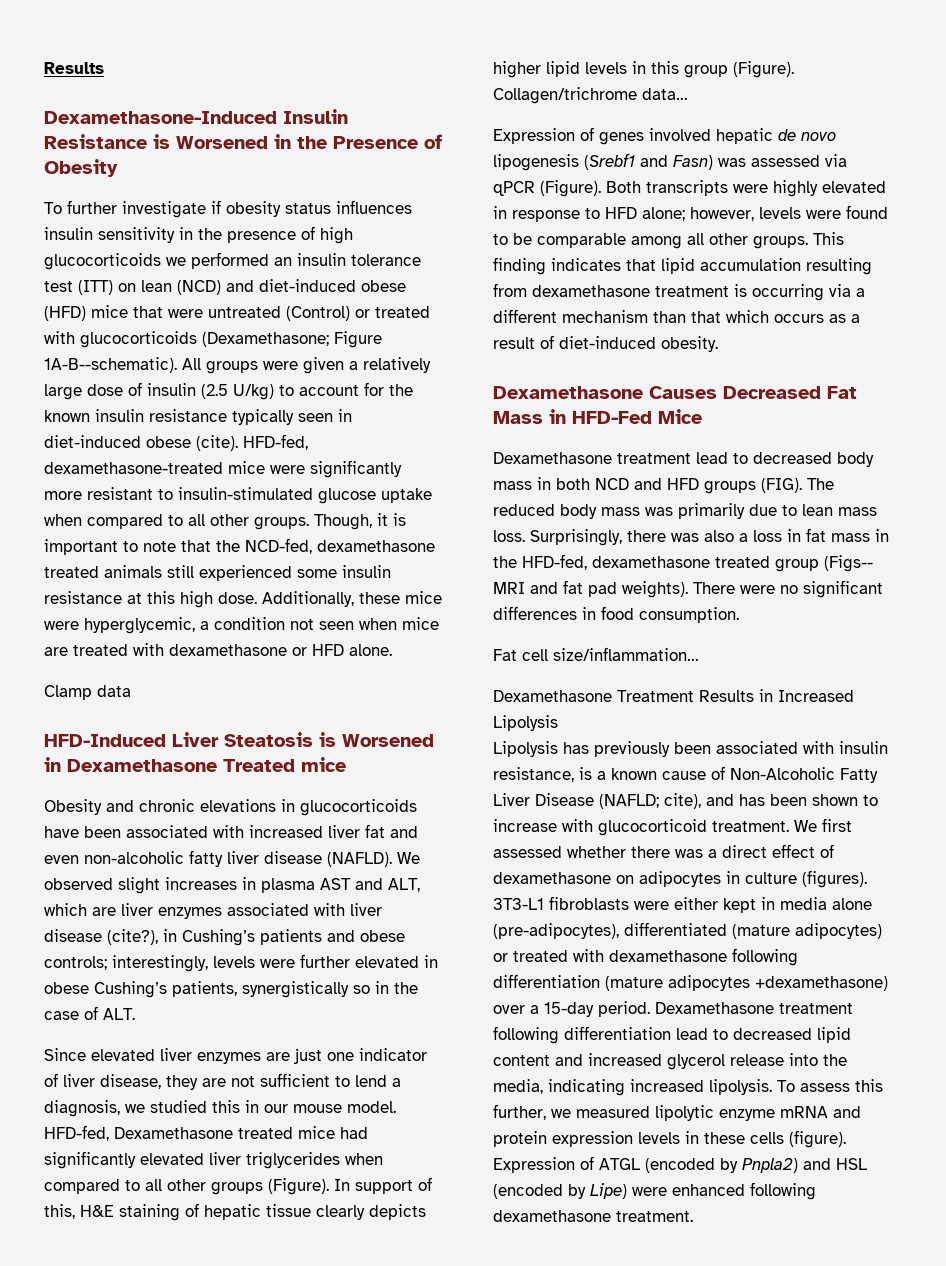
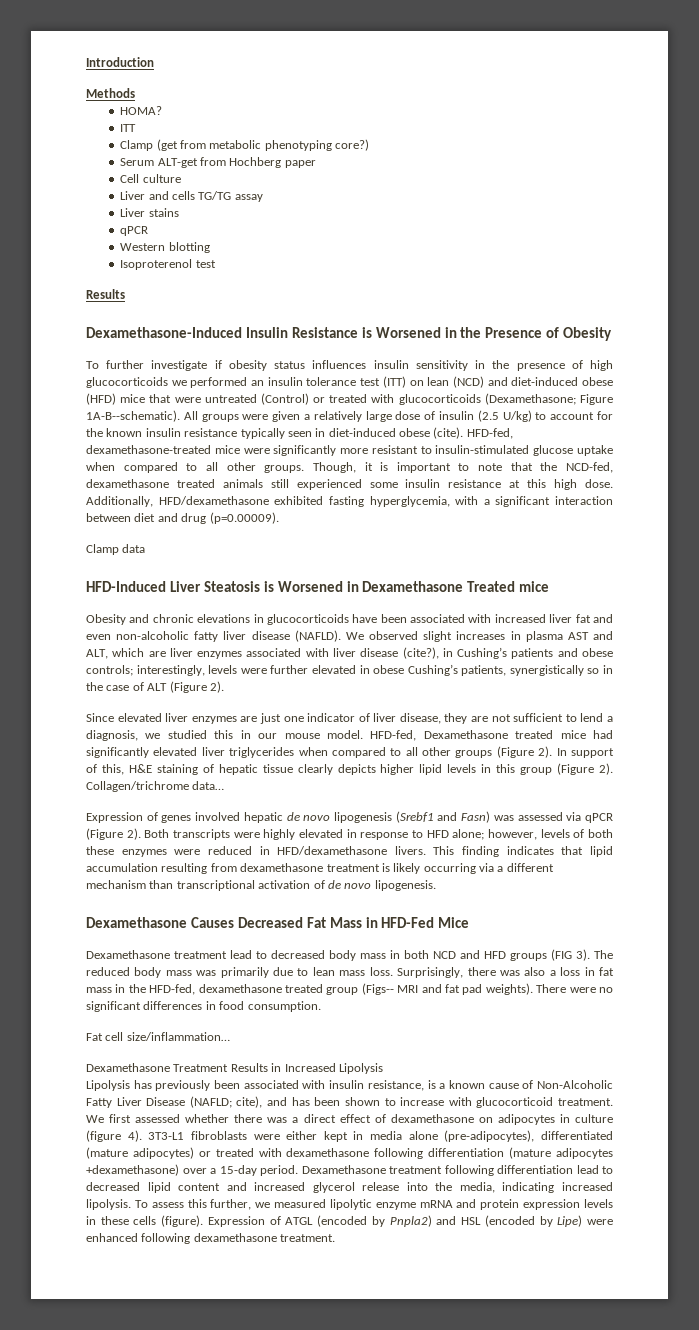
+ Introduction
+ Methods
+ HOMA?
+ ITT
+ Clamp (get from metabolic phenotyping core?)
+ Serum ALT-get from Hochberg paper
+ Cell culture
+ Liver and cells TG/TG assay
+ Liver stains
+ qPCR
+ Western blotting
+ Isoproterenol test
- Additionally, these mice were hyperglycemic, a condition not seen when mice are treated with dexamethasone or HFD alone.
+ Additionally, HFD/dexamethasone exhibited fasting hyperglycemia, with a significant interaction between diet and drug (p=0.00009).
- We observed slight increases in plasma AST and ALT, which are liver enzymes associated with liver disease (cite?), in Cushing’s patients and obese controls; interestingly, levels were further elevated in obese Cushing’s patients, synergistically so in the case of ALT.
+ We observed slight increases in plasma AST and ALT, which are liver enzymes associated with liver disease (cite?), in Cushing’s patients and obese controls; interestingly, levels were further elevated in obese Cushing’s patients, synergistically so in the case of ALT (Figure 2).
- HFD-fed, Dexamethasone treated mice had significantly elevated liver triglycerides when compared to all other groups (Figure).
+ HFD-fed, Dexamethasone treated mice had significantly elevated liver triglycerides when compared to all other groups (Figure 2).
- In support of this, H&E staining of hepatic tissue clearly depicts higher lipid levels in this group (Figure).
+ In support of this, H&E staining of hepatic tissue clearly depicts higher lipid levels in this group (Figure 2).
- Expression of genes involved hepatic de novo lipogenesis (Srebf1 and Fasn) was assessed via qPCR (Figure).
+ Expression of genes involved hepatic de novo lipogenesis (Srebf1 and Fasn) was assessed via qPCR (Figure 2).
- Both transcripts were highly elevated in response to HFD alone; however, levels were found to be comparable among all other groups.
+ Both transcripts were highly elevated in response to HFD alone; however, levels of both these enzymes were reduced in HFD/dexamethasone livers.
- This finding indicates that lipid accumulation resulting from dexamethasone treatment is occurring via a different mechanism than that which occurs as a result of diet-induced obesity.
+ This finding indicates that lipid accumulation resulting from dexamethasone treatment is likely occurring via a different mechanism than transcriptional activation of de novo lipogenesis.
- Dexamethasone treatment lead to decreased body mass in both NCD and HFD groups (FIG).
+ Dexamethasone treatment lead to decreased body mass in both NCD and HFD groups (FIG 3).
- We first assessed whether there was a direct effect of dexamethasone on adipocytes in culture (figures).
+ We first assessed whether there was a direct effect of dexamethasone on adipocytes in culture (figure 4).

